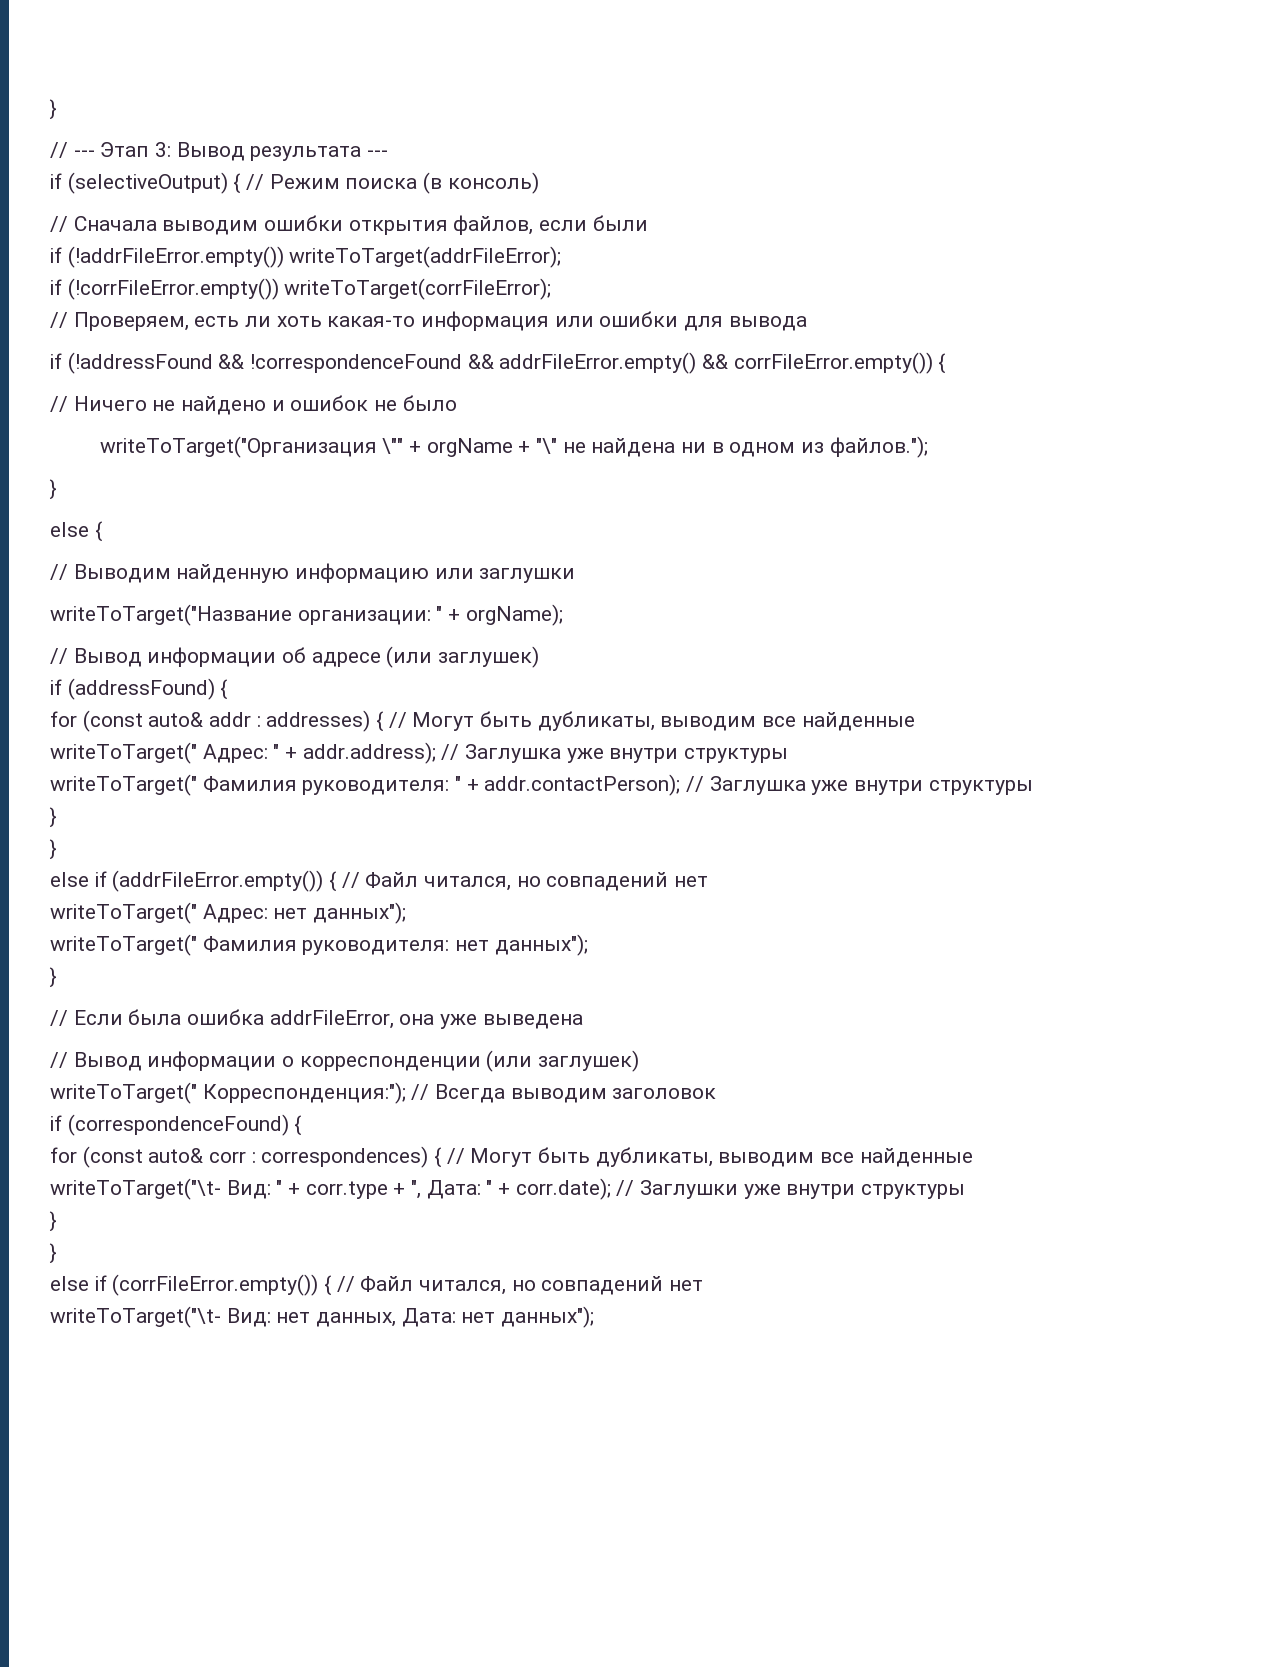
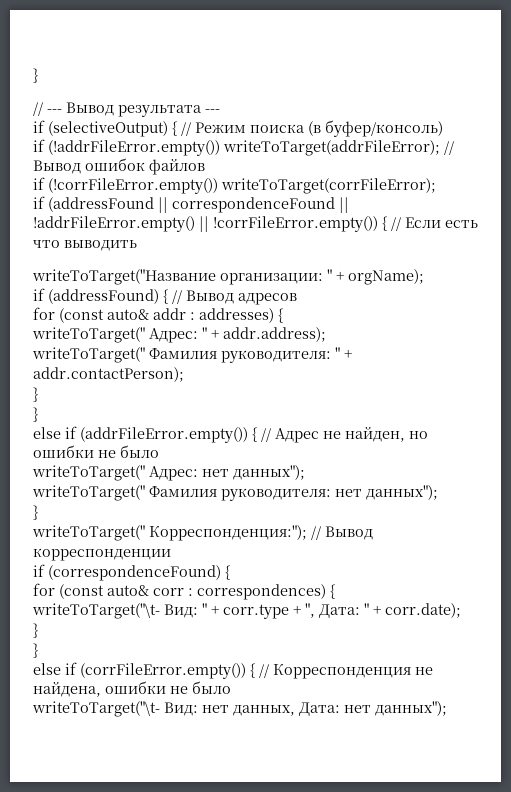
- // --- Этап 3: Вывод результата ---
+ // --- Вывод результата ---
- if (selectiveOutput) { // Режим поиска (в консоль)
- // Сначала выводим ошибки открытия файлов, если были
+ if (selectiveOutput) { // Режим поиска (в буфер/консоль)
- if (!addrFileError.empty()) writeToTarget(addrFileError);
+ if (!addrFileError.empty()) writeToTarget(addrFileError); // Вывод ошибок файлов
- // Проверяем, есть ли хоть какая-то информация или ошибки для вывода
- if (!addressFound && !correspondenceFound && addrFileError.empty() && corrFileError.empty()) {
- // Ничего не найдено и ошибок не было
- writeToTarget("Организация \"" + orgName + "\" не найдена ни в одном из файлов.");
- }
- else {
- // Выводим найденную информацию или заглушки
+ if (addressFound || correspondenceFound || !addrFileError.empty() || !corrFileError.empty()) { // Если есть что выводить
- // Вывод информации об адресе (или заглушек)
- if (addressFound) {
+ if (addressFound) { // Вывод адресов
- for (const auto& addr : addresses) { // Могут быть дубликаты, выводим все найденные
+ for (const auto& addr : addresses) {
- writeToTarget(" Адрес: " + addr.address); // Заглушка уже внутри структуры
+ writeToTarget(" Адрес: " + addr.address);
- writeToTarget(" Фамилия руководителя: " + addr.contactPerson); // Заглушка уже внутри структуры
+ writeToTarget(" Фамилия руководителя: " + addr.contactPerson);
- else if (addrFileError.empty()) { // Файл читался, но совпадений нет
+ else if (addrFileError.empty()) { // Адрес не найден, но ошибки не было
- // Если была ошибка addrFileError, она уже выведена
- // Вывод информации о корреспонденции (или заглушек)
- writeToTarget(" Корреспонденция:"); // Всегда выводим заголовок
+ writeToTarget(" Корреспонденция:"); // Вывод корреспонденции
- for (const auto& corr : correspondences) { // Могут быть дубликаты, выводим все найденные
+ for (const auto& corr : correspondences) {
- writeToTarget("\t- Вид: " + corr.type + ", Дата: " + corr.date); // Заглушки уже внутри структуры
+ writeToTarget("\t- Вид: " + corr.type + ", Дата: " + corr.date);
- else if (corrFileError.empty()) { // Файл читался, но совпадений нет
+ else if (corrFileError.empty()) { // Корреспонденция не найдена, ошибки не было

